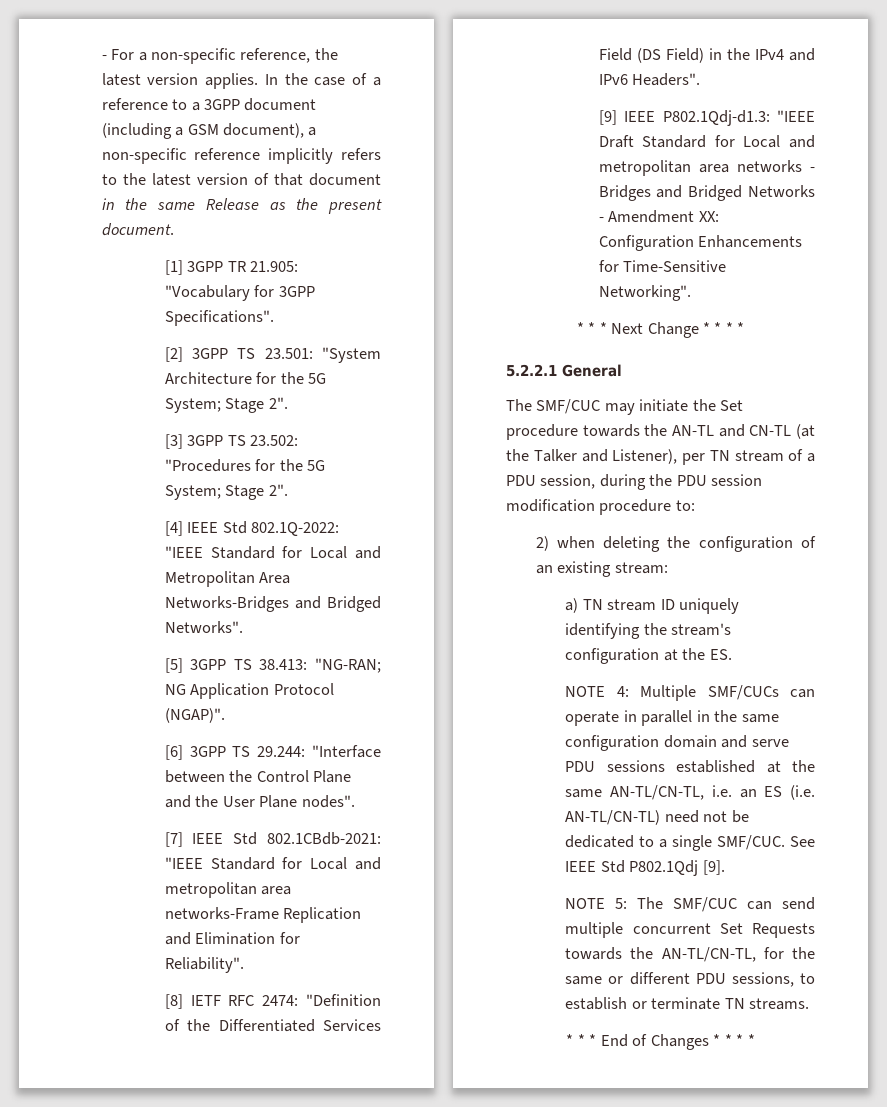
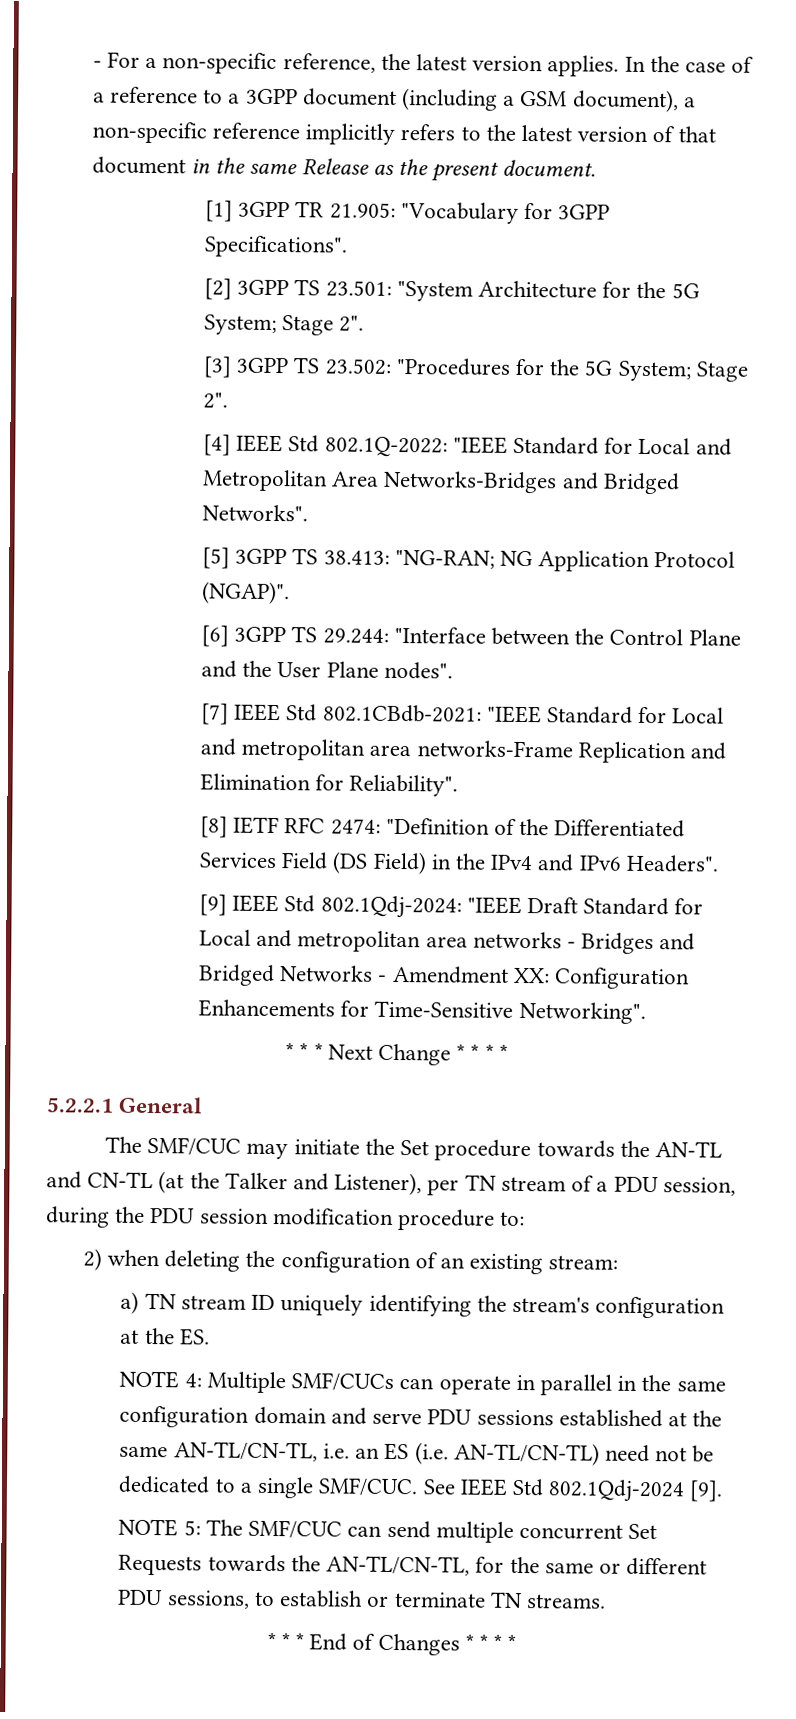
- [9] IEEE P802.1Qdj-d1.3: "IEEE Draft Standard for Local and metropolitan area networks - Bridges and Bridged Networks - Amendment XX: Configuration Enhancements for Time-Sensitive Networking".
+ [9] IEEE Std 802.1Qdj-2024: "IEEE Draft Standard for Local and metropolitan area networks - Bridges and Bridged Networks - Amendment XX: Configuration Enhancements for Time-Sensitive Networking".
- See IEEE Std P802.1Qdj [9].
+ See IEEE Std 802.1Qdj-2024 [9].

